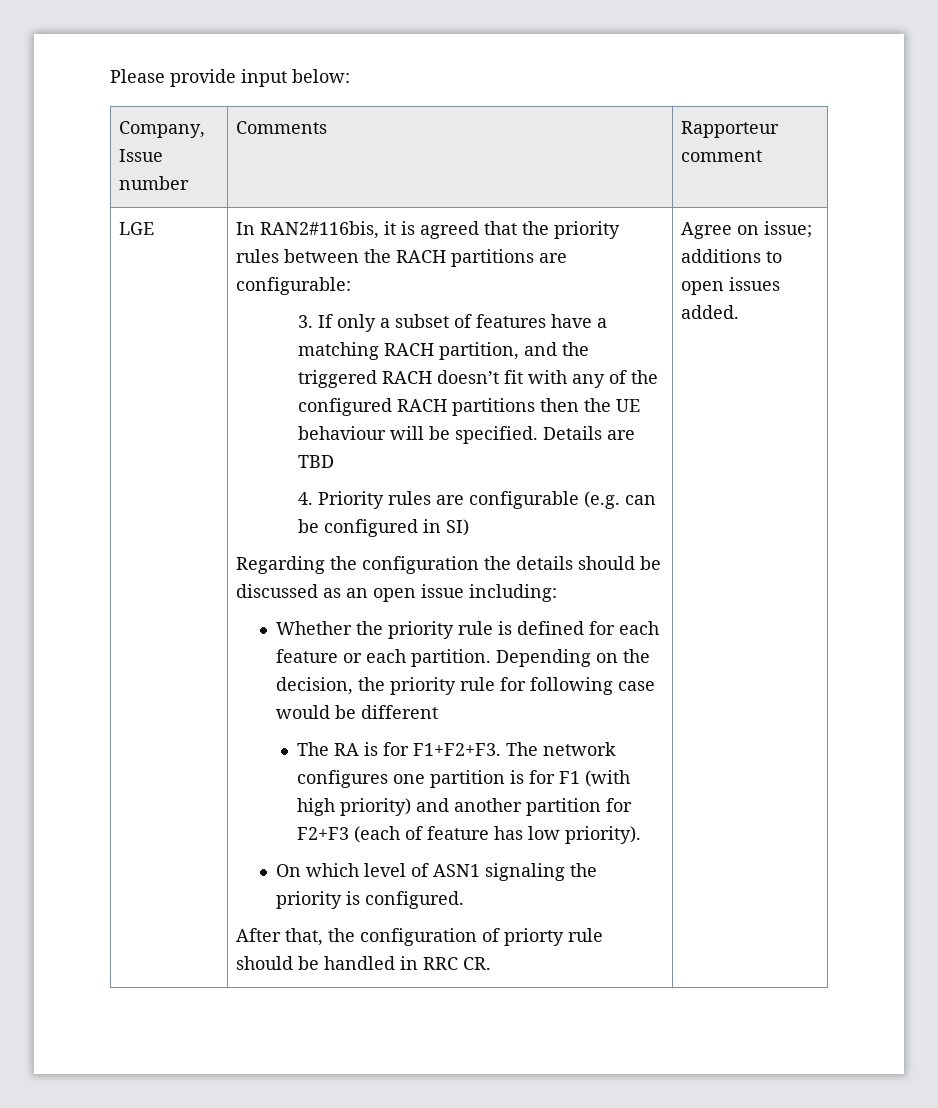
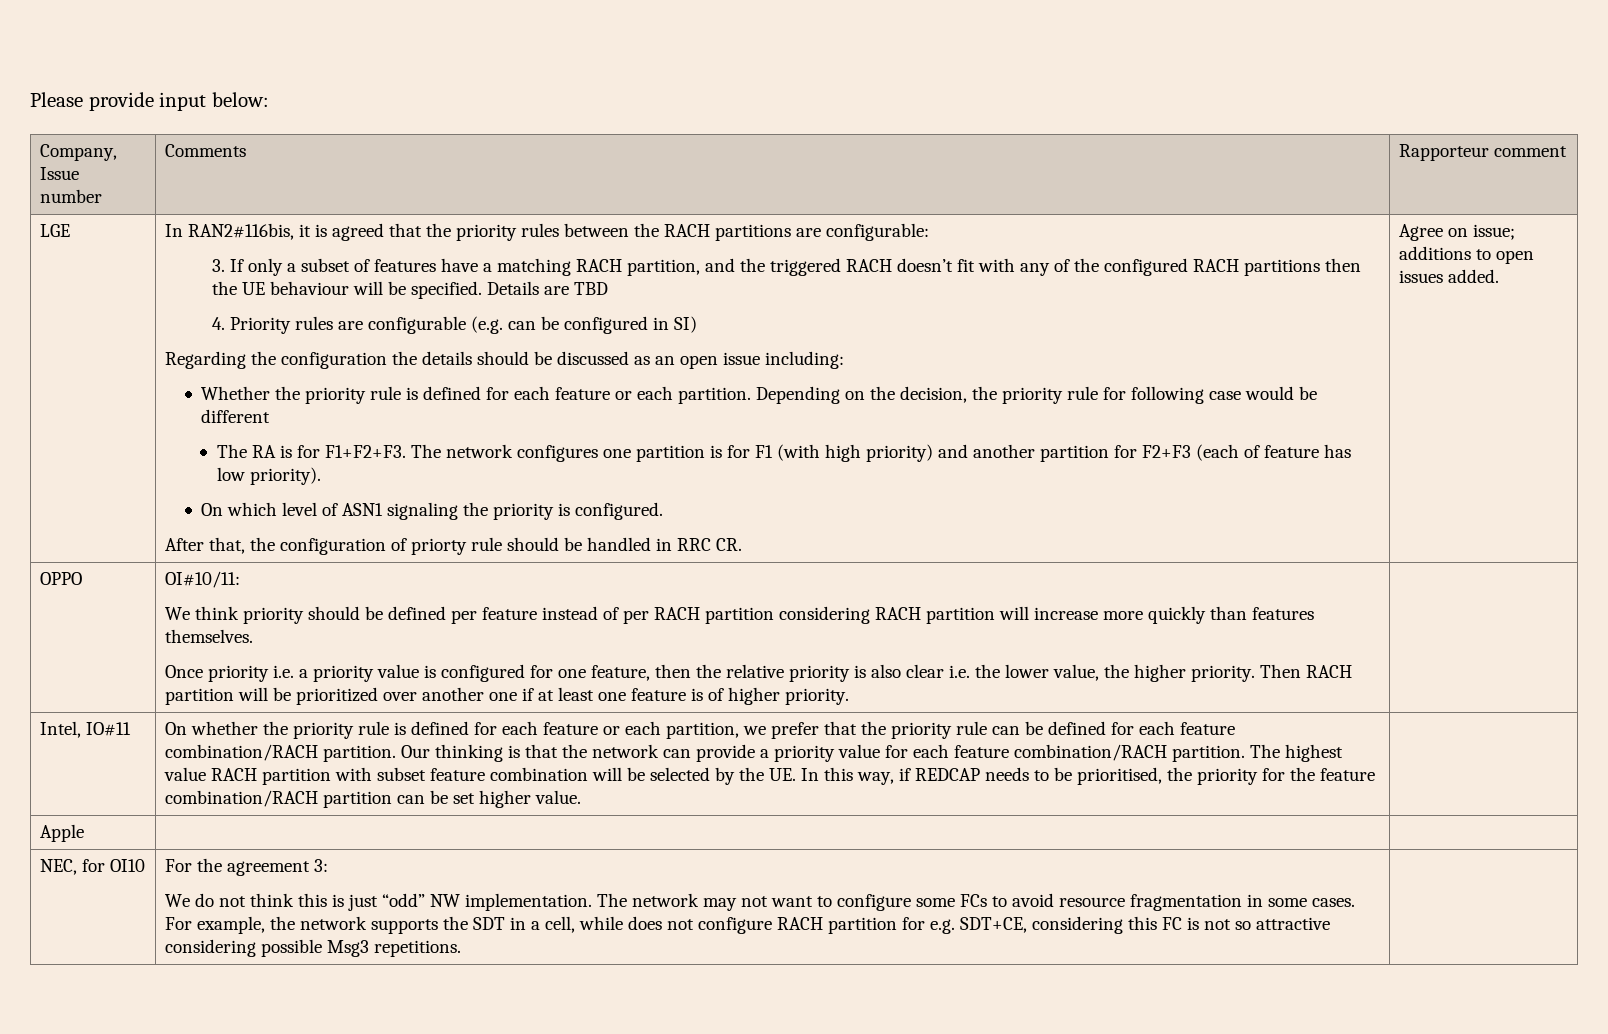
+ OPPO | OI#10/11:
+ We think priority should be defined per feature instead of per RACH partition considering RACH partition will increase more quickly than features themselves.
+ Once priority i.e. a priority value is configured for one feature, then the relative priority is also clear i.e. the lower value, the higher priority. Then RACH partition will be prioritized over another one if at least one feature is of higher priority. |
+ Intel, IO#11 | On whether the priority rule is defined for each feature or each partition, we prefer that the priority rule can be defined for each feature combination/RACH partition. Our thinking is that the network can provide a priority value for each feature combination/RACH partition. The highest value RACH partition with subset feature combination will be selected by the UE. In this way, if REDCAP needs to be prioritised, the priority for the feature combination/RACH partition can be set higher value. |
+ Apple | |
+ NEC, for OI10 | For the agreement 3:
+ We do not think this is just “odd” NW implementation. The network may not want to configure some FCs to avoid resource fragmentation in some cases. For example, the network supports the SDT in a cell, while does not configure RACH partition for e.g. SDT+CE, considering this FC is not so attractive considering possible Msg3 repetitions.

